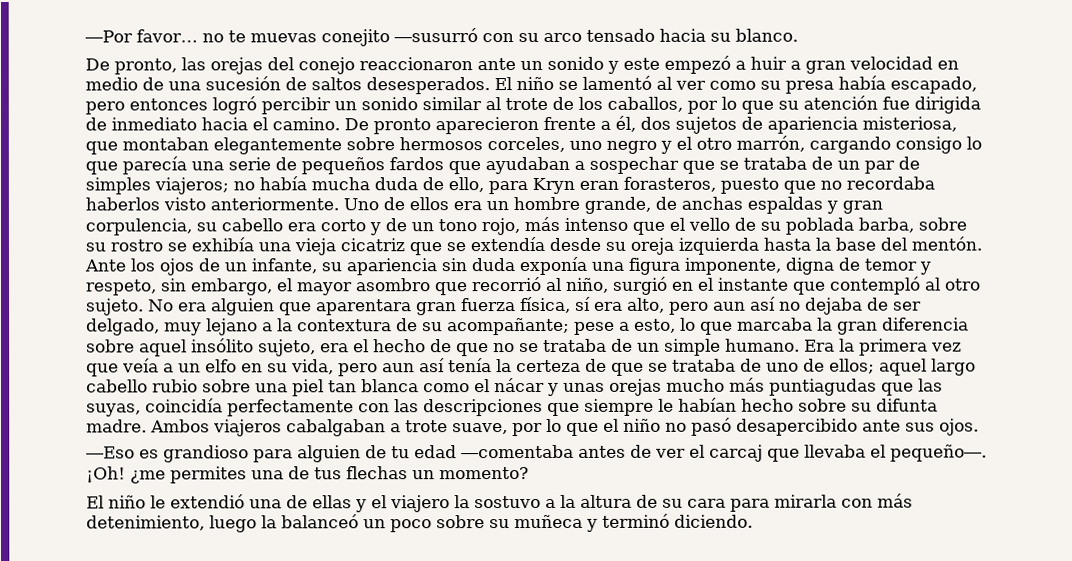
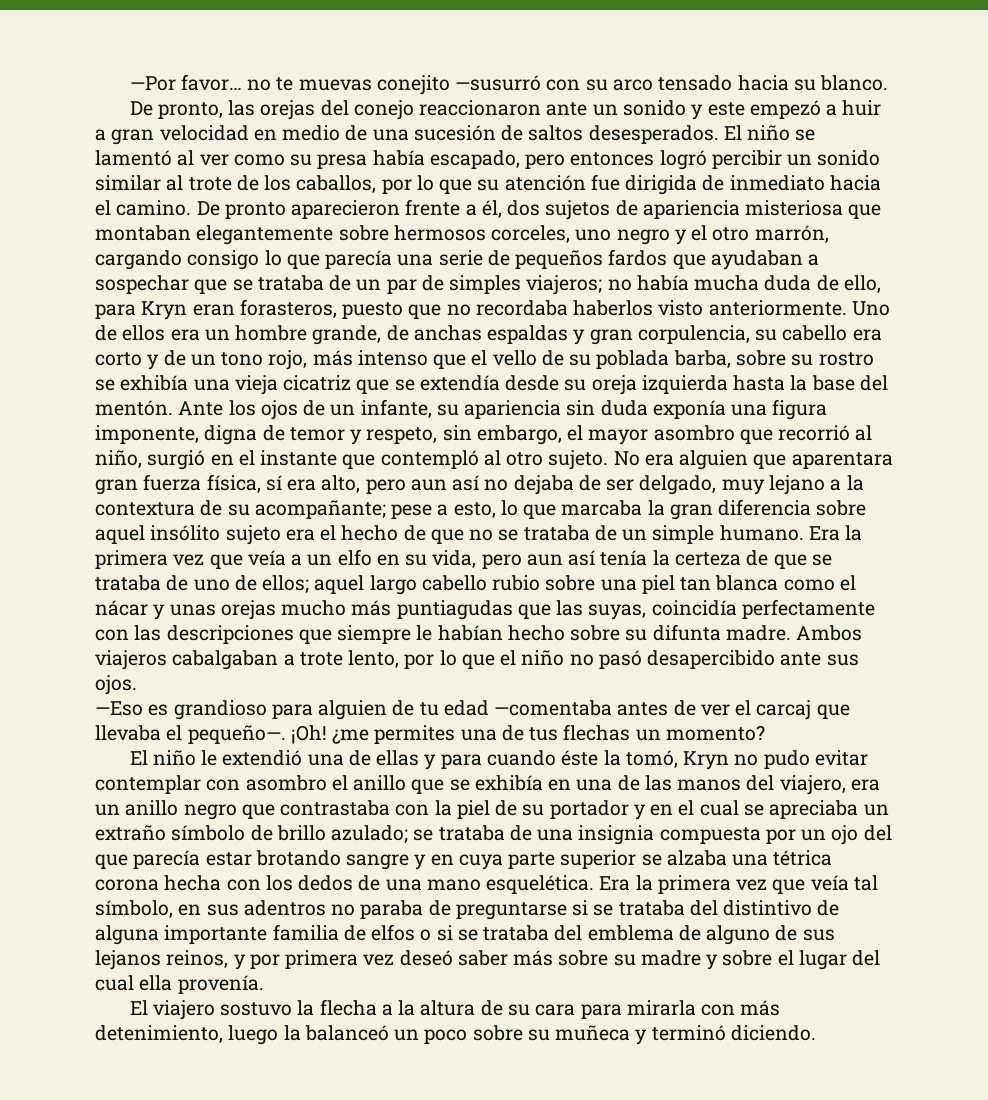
- De pronto aparecieron frente a él, dos sujetos de apariencia misteriosa, que montaban elegantemente sobre hermosos corceles, uno negro y el otro marrón, cargando consigo lo que parecía una serie de pequeños fardos que ayudaban a sospechar que se trataba de un par de simples viajeros;
+ De pronto aparecieron frente a él, dos sujetos de apariencia misteriosa que montaban elegantemente sobre hermosos corceles, uno negro y el otro marrón, cargando consigo lo que parecía una serie de pequeños fardos que ayudaban a sospechar que se trataba de un par de simples viajeros;
- No era alguien que aparentara gran fuerza física, sí era alto, pero aun así no dejaba de ser delgado, muy lejano a la contextura de su acompañante; pese a esto, lo que marcaba la gran diferencia sobre aquel insólito sujeto, era el hecho de que no se trataba de un simple humano.
+ No era alguien que aparentara gran fuerza física, sí era alto, pero aun así no dejaba de ser delgado, muy lejano a la contextura de su acompañante; pese a esto, lo que marcaba la gran diferencia sobre aquel insólito sujeto era el hecho de que no se trataba de un simple humano.
- Ambos viajeros cabalgaban a trote suave, por lo que el niño no pasó desapercibido ante sus ojos.
+ Ambos viajeros cabalgaban a trote lento, por lo que el niño no pasó desapercibido ante sus ojos.
- El niño le extendió una de ellas y el viajero la sostuvo a la altura de su cara para mirarla con más detenimiento, luego la balanceó un poco sobre su muñeca y terminó diciendo.
+ El niño le extendió una de ellas y para cuando éste la tomó, Kryn no pudo evitar contemplar con asombro el anillo que se exhibía en una de las manos del viajero, era un anillo negro que contrastaba con la piel de su portador y en el cual se apreciaba un extraño símbolo de brillo azulado; se trataba de una insignia compuesta por un ojo del que parecía estar brotando sangre y en cuya parte superior se alzaba una tétrica corona hecha con los dedos de una mano esquelética. Era la primera vez que veía tal símbolo, en sus adentros no paraba de preguntarse si se trataba del distintivo de alguna importante familia de elfos o si se trataba del emblema de alguno de sus lejanos reinos, y por primera vez deseó saber más sobre su madre y sobre el lugar del cual ella provenía.
+ El viajero sostuvo la flecha a la altura de su cara para mirarla con más detenimiento, luego la balanceó un poco sobre su muñeca y terminó diciendo.

